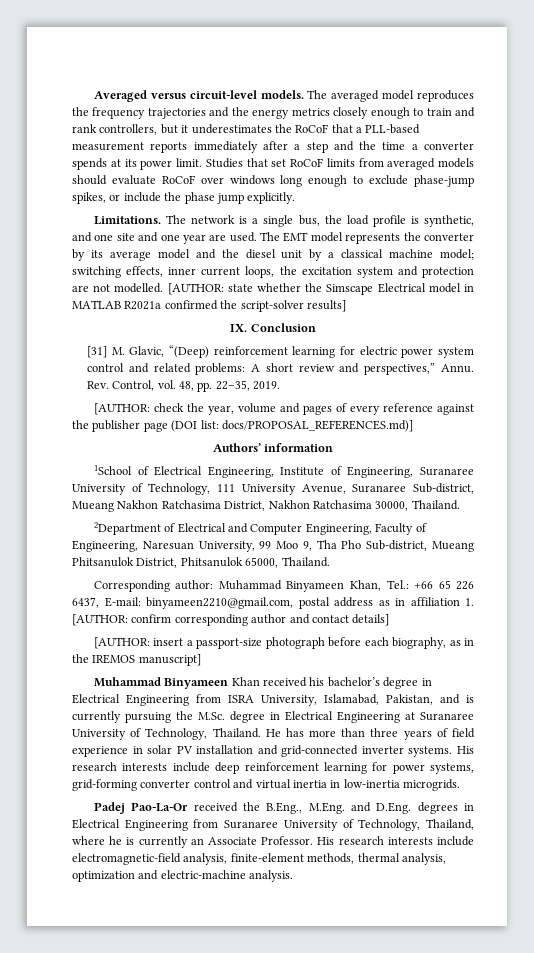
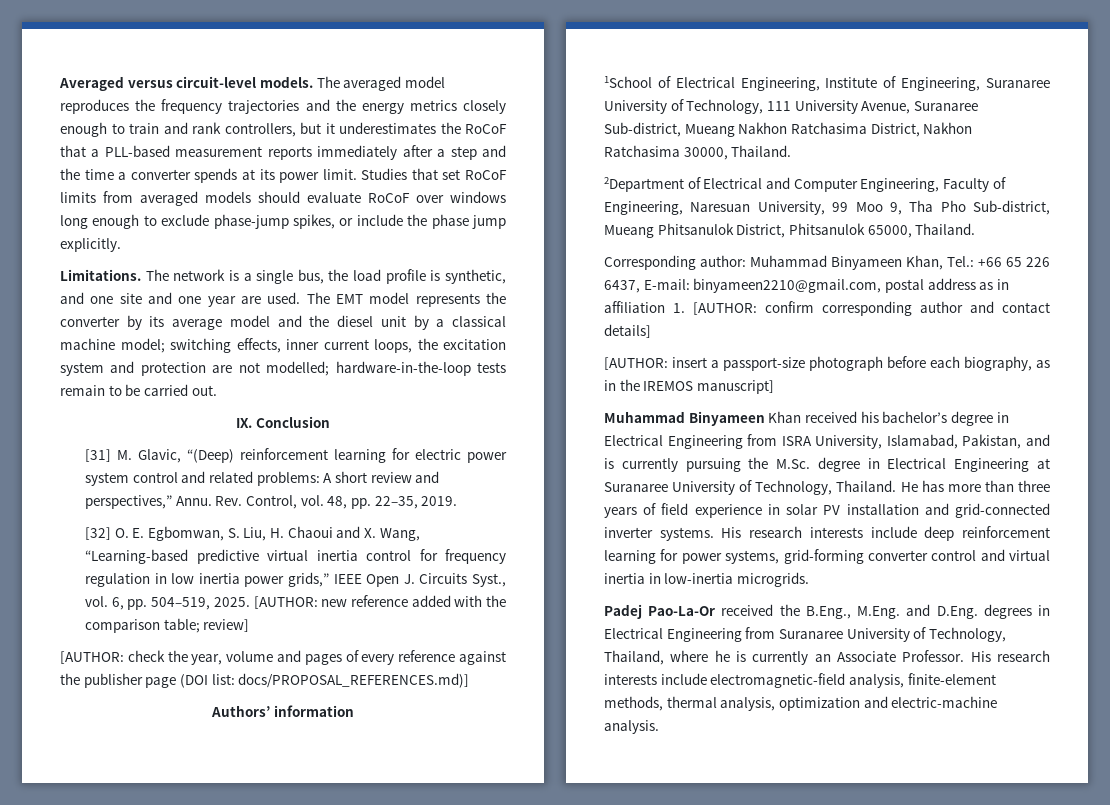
- The EMT model represents the converter by its average model and the diesel unit by a classical machine model; switching effects, inner current loops, the excitation system and protection are not modelled. [AUTHOR: state whether the Simscape Electrical model in MATLAB R2021a confirmed the script-solver results]
+ The EMT model represents the converter by its average model and the diesel unit by a classical machine model; switching effects, inner current loops, the excitation system and protection are not modelled; hardware-in-the-loop tests remain to be carried out.
+ [32] O. E. Egbomwan, S. Liu, H. Chaoui and X. Wang, “Learning-based predictive virtual inertia control for frequency regulation in low inertia power grids,” IEEE Open J. Circuits Syst., vol. 6, pp. 504–519, 2025. [AUTHOR: new reference added with the comparison table; review]

